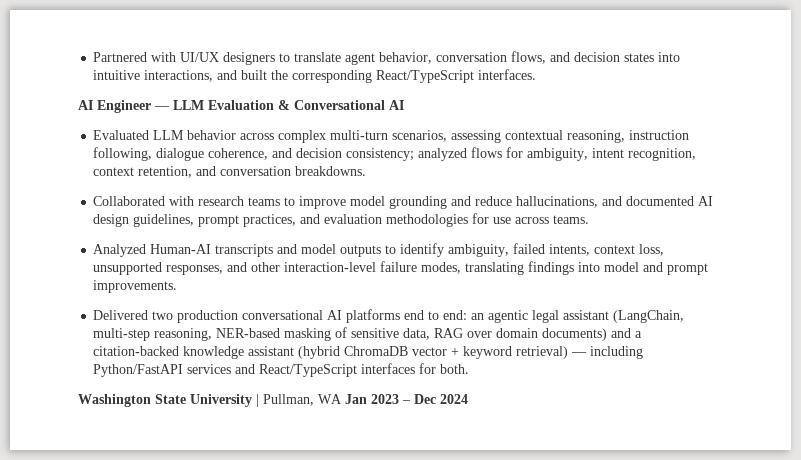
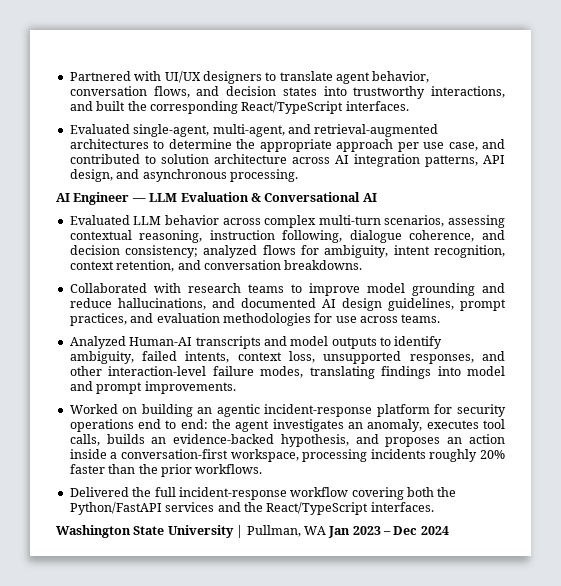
- Partnered with UI/UX designers to translate agent behavior, conversation flows, and decision states into intuitive interactions, and built the corresponding React/TypeScript interfaces.
+ Partnered with UI/UX designers to translate agent behavior, conversation flows, and decision states into trustworthy interactions, and built the corresponding React/TypeScript interfaces.
+ Evaluated single-agent, multi-agent, and retrieval-augmented architectures to determine the appropriate approach per use case, and contributed to solution architecture across AI integration patterns, API design, and asynchronous processing.
- Delivered two production conversational AI platforms end to end: an agentic legal assistant (LangChain, multi-step reasoning, NER-based masking of sensitive data, RAG over domain documents) and a citation-backed knowledge assistant (hybrid ChromaDB vector + keyword retrieval) — including Python/FastAPI services and React/TypeScript interfaces for both.
+ Worked on building an agentic incident-response platform for security operations end to end: the agent investigates an anomaly, executes tool calls, builds an evidence-backed hypothesis, and proposes an action inside a conversation-first workspace, processing incidents roughly 20% faster than the prior workflows.
+ Delivered the full incident-response workflow covering both the Python/FastAPI services and the React/TypeScript interfaces.

